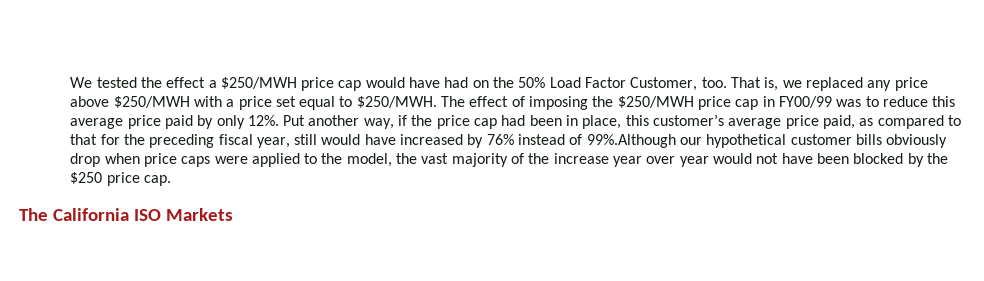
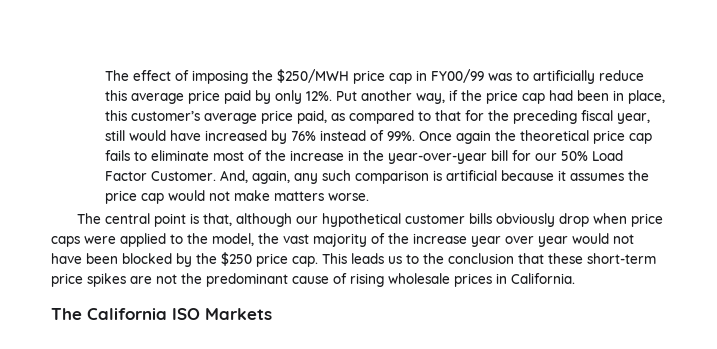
- We tested the effect a $250/MWH price cap would have had on the 50% Load Factor Customer, too. That is, we replaced any price above $250/MWH with a price set equal to $250/MWH. The effect of imposing the $250/MWH price cap in FY00/99 was to reduce this average price paid by only 12%.
+ The effect of imposing the $250/MWH price cap in FY00/99 was to artificially reduce this average price paid by only 12%.
- Put another way, if the price cap had been in place, this customer’s average price paid, as compared to that for the preceding fiscal year, still would have increased by 76% instead of 99%.Although our hypothetical customer bills obviously drop when price caps were applied to the model, the vast majority of the increase year over year would not have been blocked by the $250 price cap.
+ Put another way, if the price cap had been in place, this customer’s average price paid, as compared to that for the preceding fiscal year, still would have increased by 76% instead of 99%. Once again the theoretical price cap fails to eliminate most of the increase in the year-over-year bill for our 50% Load Factor Customer. And, again, any such comparison is artificial because it assumes the price cap would not make matters worse.
+ The central point is that, although our hypothetical customer bills obviously drop when price caps were applied to the model, the vast majority of the increase year over year would not have been blocked by the $250 price cap. This leads us to the conclusion that these short-term price spikes are not the predominant cause of rising wholesale prices in California.

